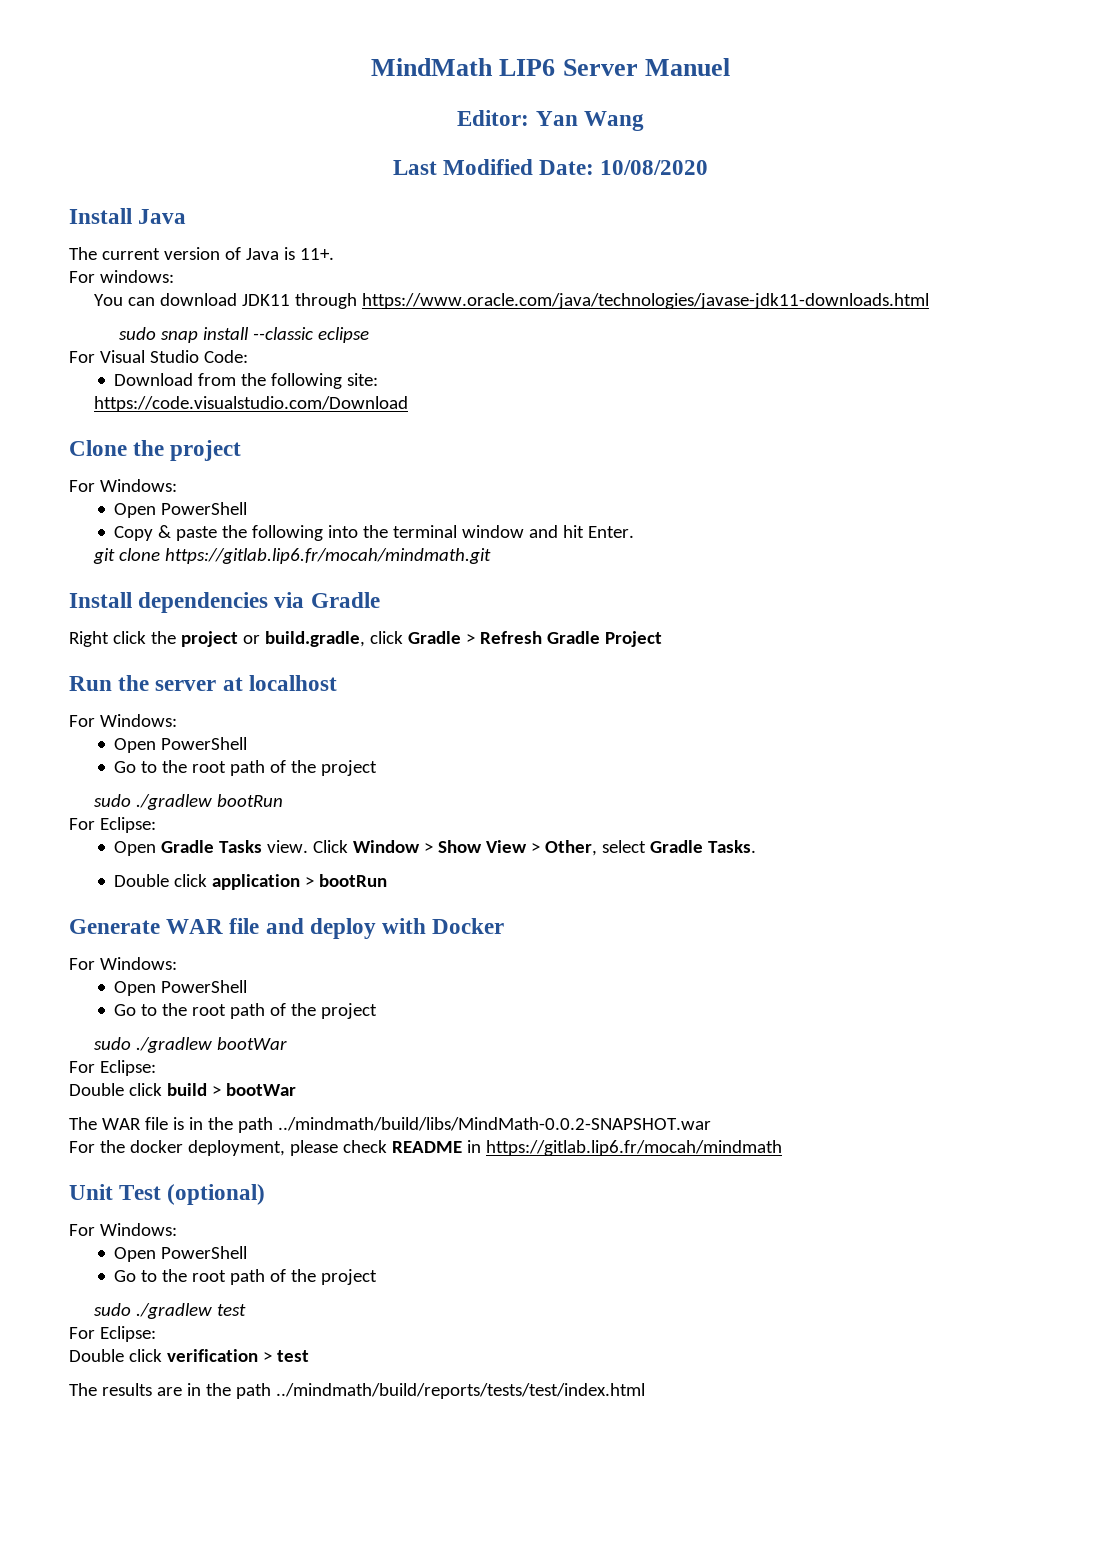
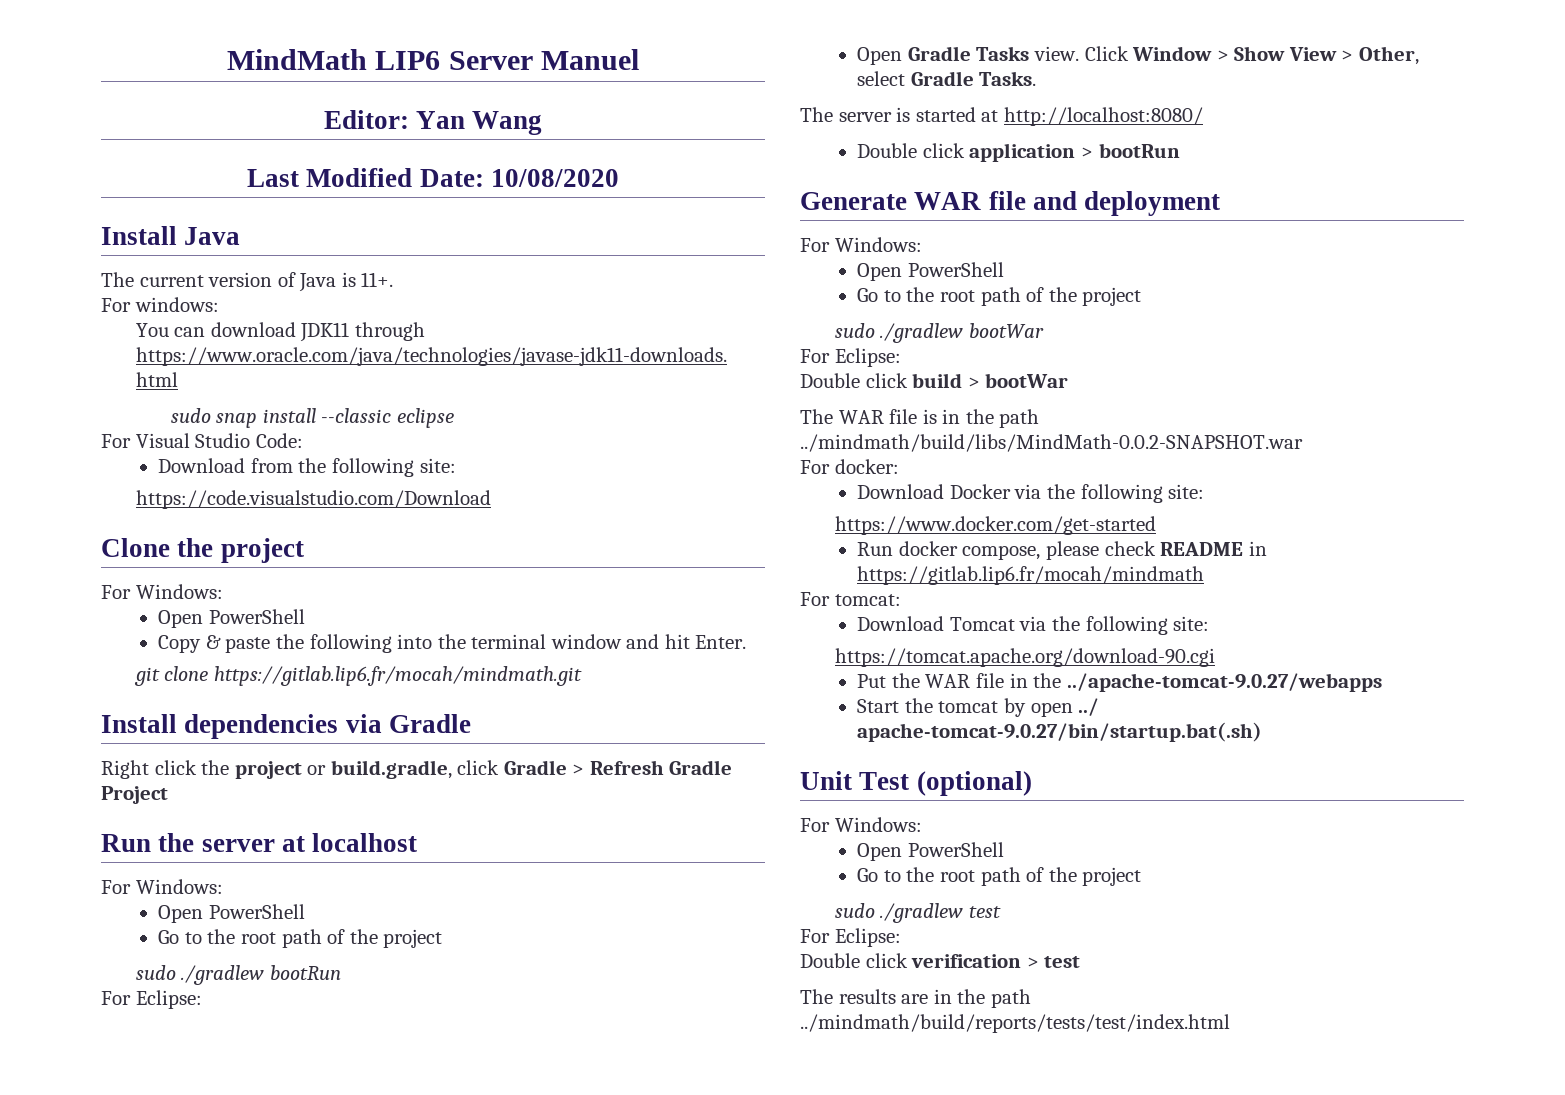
+ The server is started at http://localhost:8080/
- Generate WAR file and deploy with Docker
+ Generate WAR file and deployment
- For the docker deployment, please check README in https://gitlab.lip6.fr/mocah/mindmath
+ For docker:
+ Download Docker via the following site:
+ https://www.docker.com/get-started
+ Run docker compose, please check README in https://gitlab.lip6.fr/mocah/mindmath
+ For tomcat:
+ Download Tomcat via the following site:
+ https://tomcat.apache.org/download-90.cgi
+ Put the WAR file in the ../apache-tomcat-9.0.27/webapps
+ Start the tomcat by open ../ apache-tomcat-9.0.27/bin/startup.bat(.sh)

